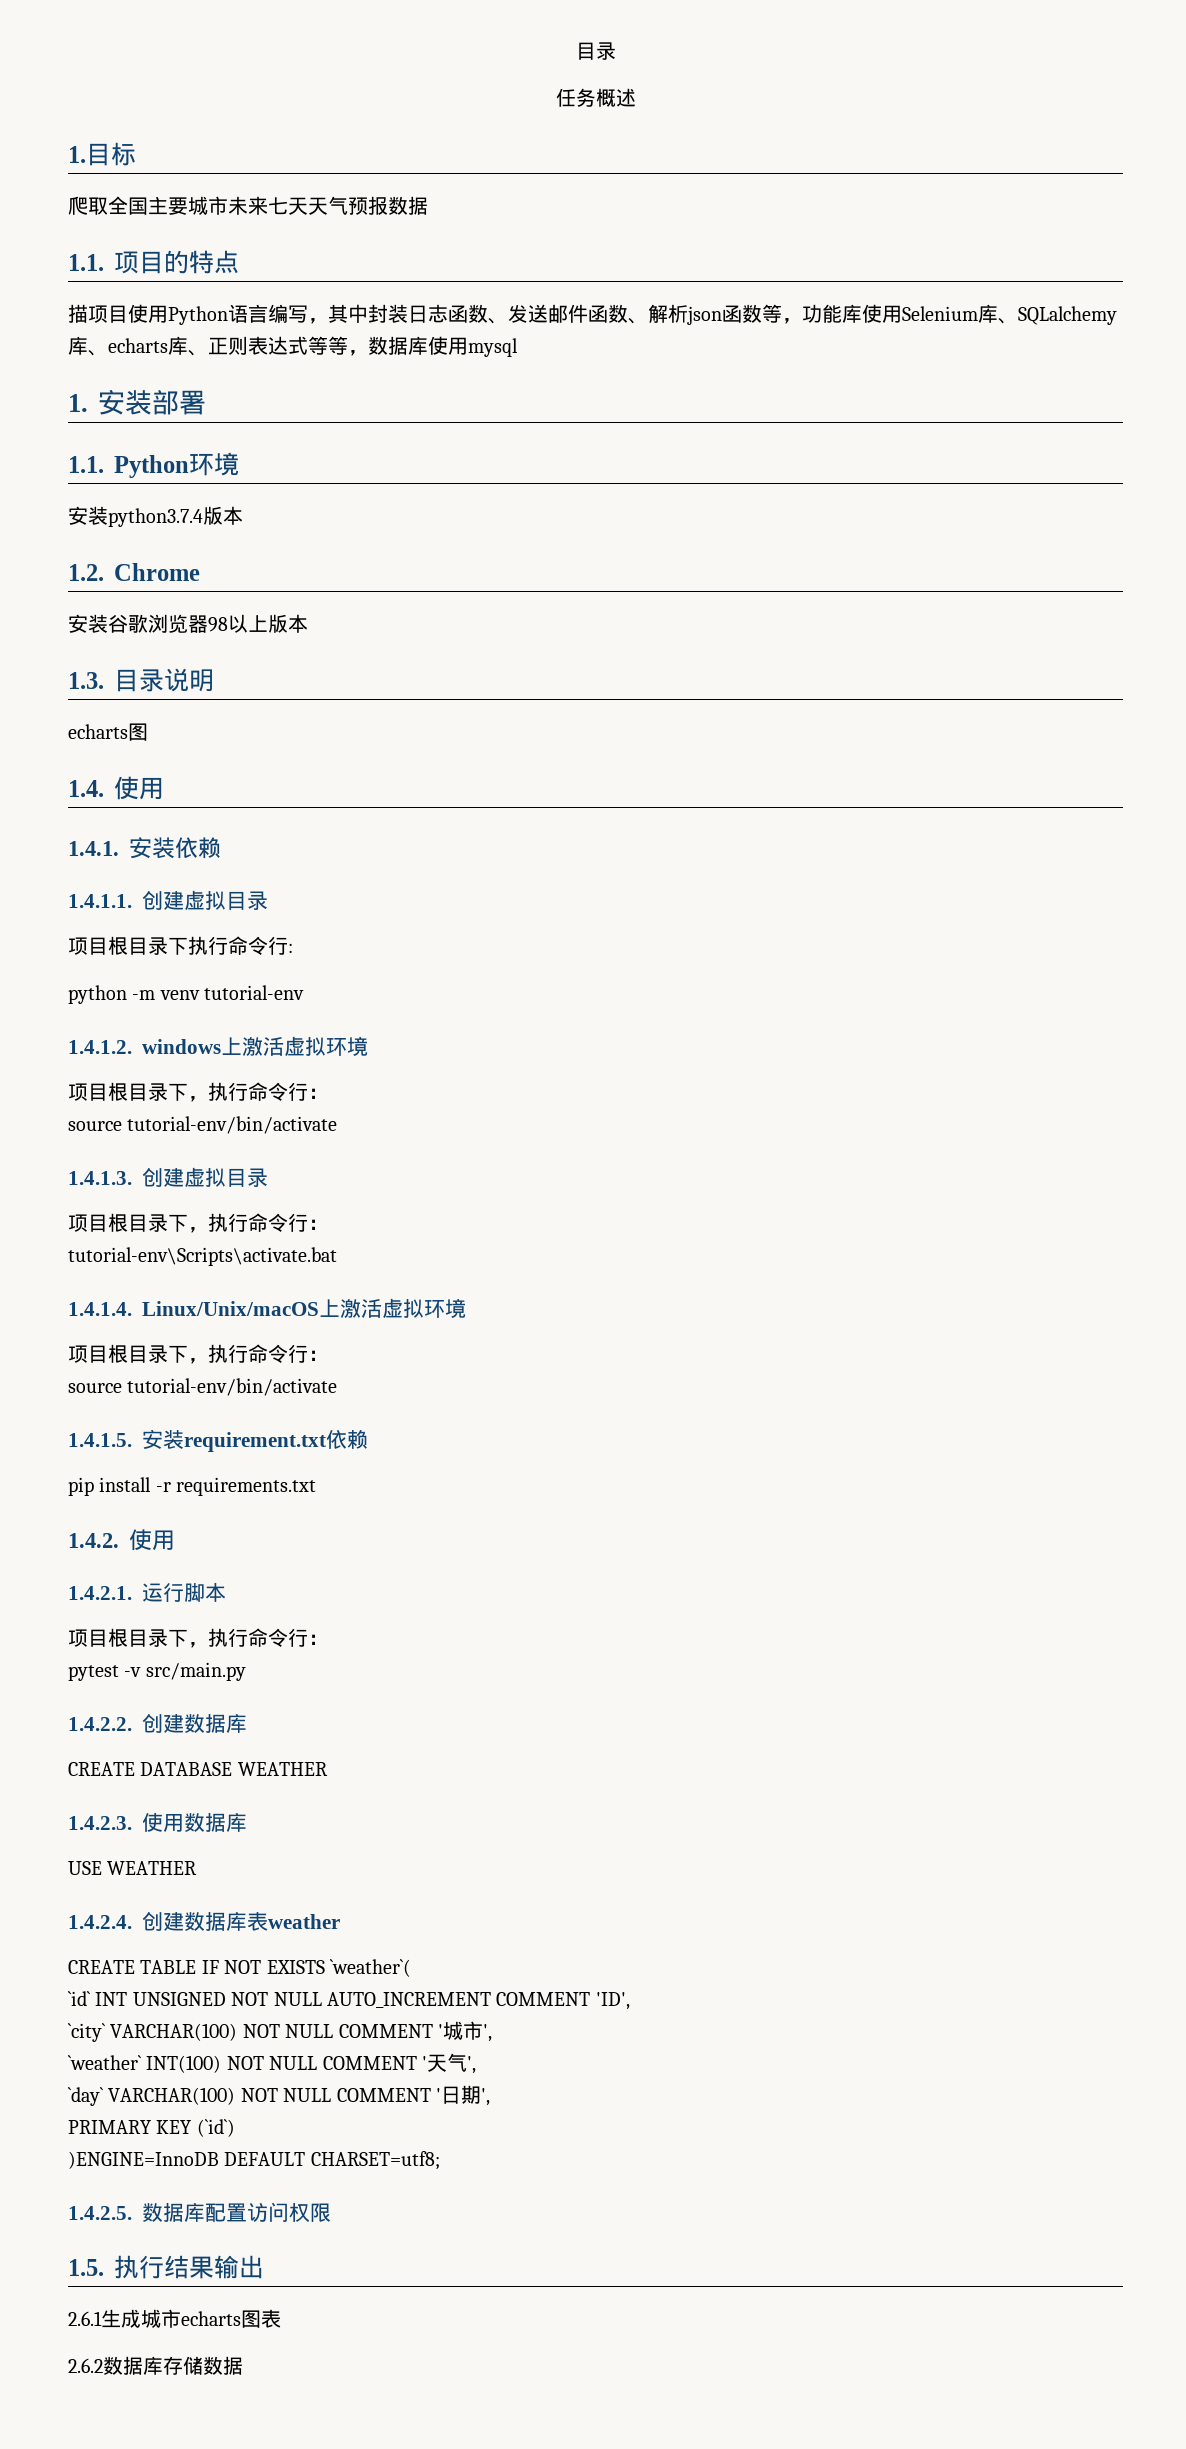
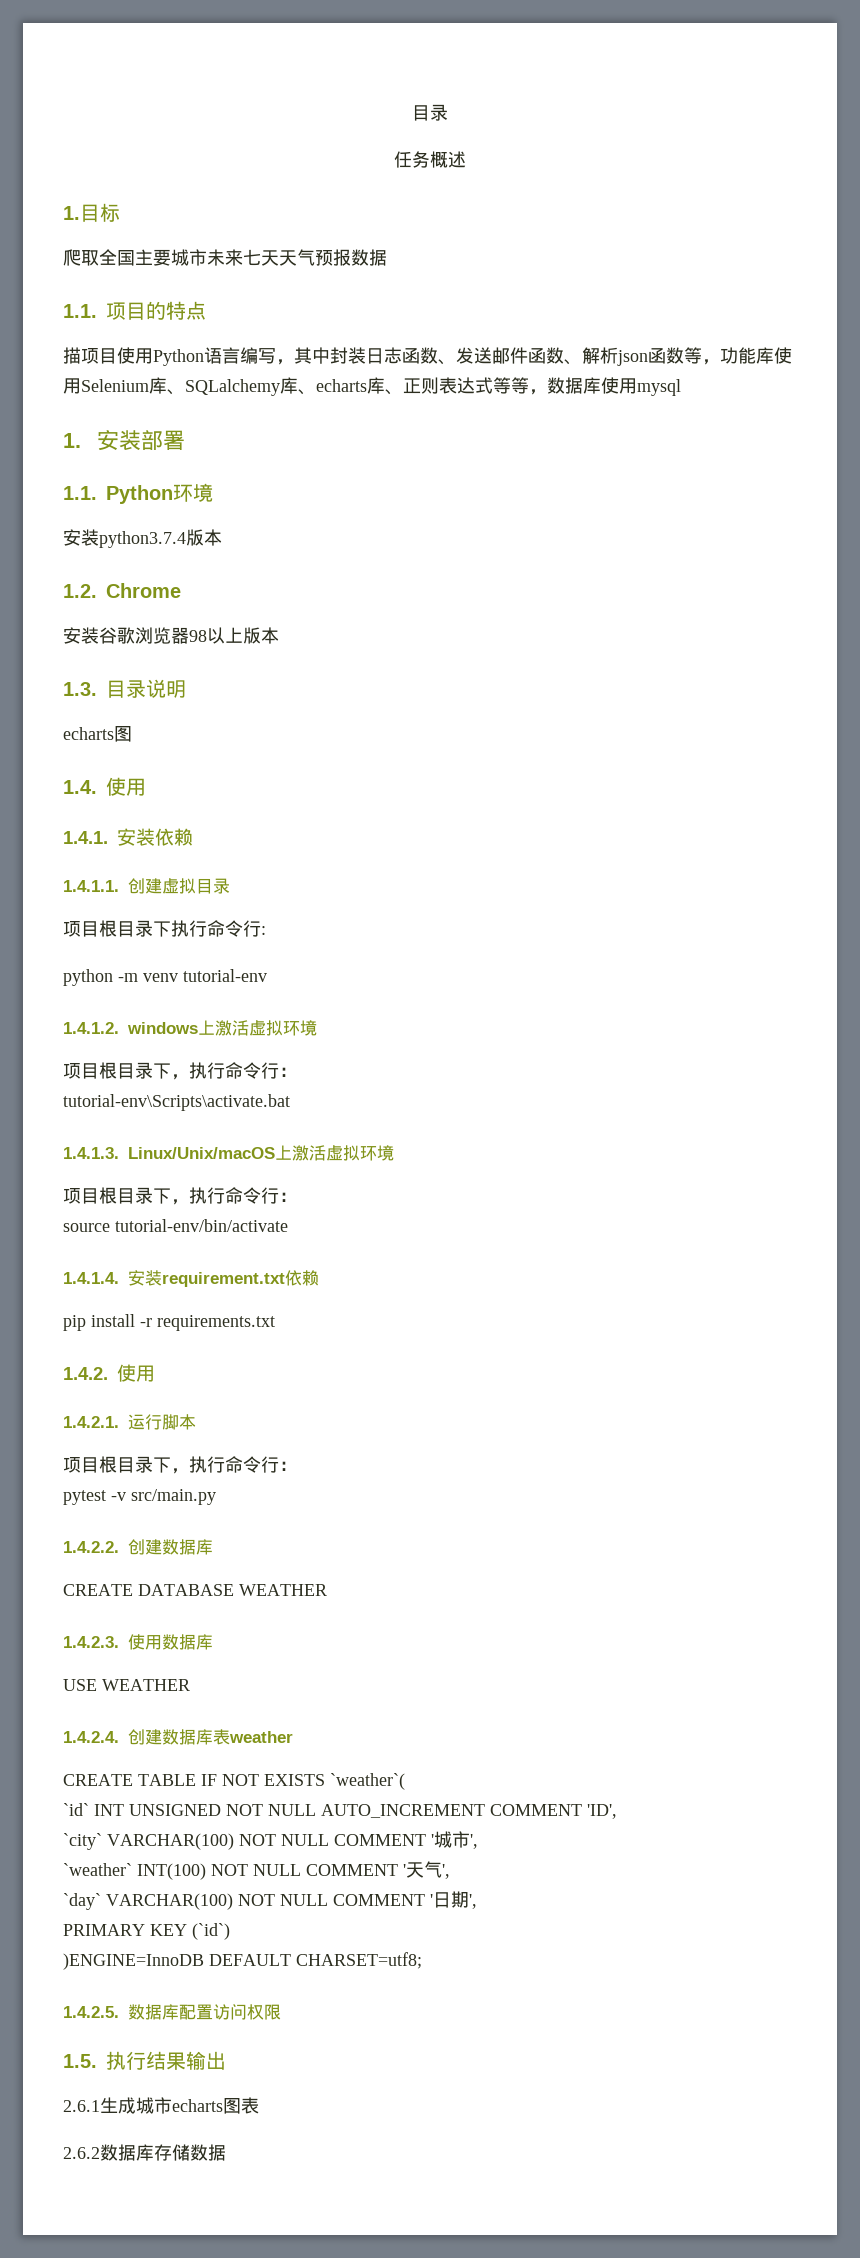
  1.4.1.2. windows上激活虚拟环境
- 项目根目录下，执行命令行：
- source tutorial-env/bin/activate
- 1.4.1.3.创建虚拟目录
- 1.4.1.4. Linux/Unix/macOS上激活虚拟环境
+ 1.4.1.3. Linux/Unix/macOS上激活虚拟环境
- 1.4.1.5.安装requirement.txt依赖
+ 1.4.1.4.安装requirement.txt依赖

